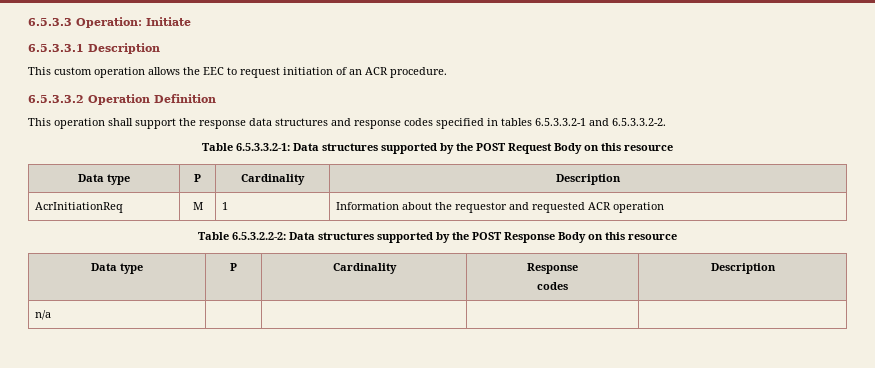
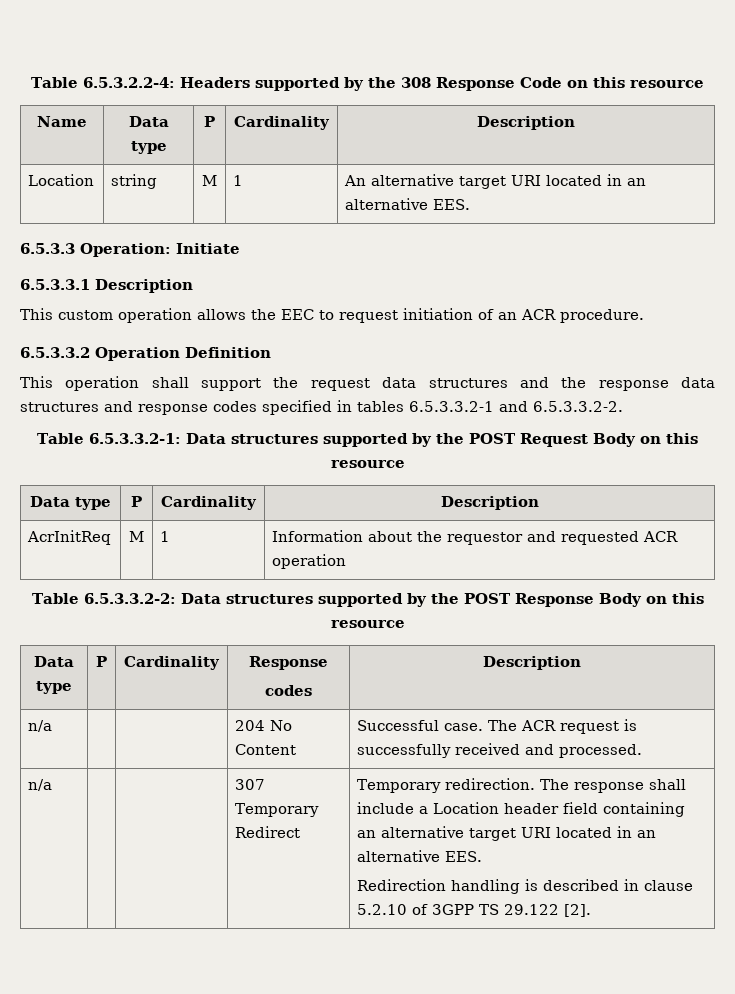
+ Table 6.5.3.2.2-4: Headers supported by the 308 Response Code on this resource
+ Name | Data type | P | Cardinality | Description
+ Location | string | M | 1 | An alternative target URI located in an alternative EES.
- This operation shall support the response data structures and response codes specified in tables 6.5.3.3.2-1 and 6.5.3.3.2-2.
+ This operation shall support the request data structures and the response data structures and response codes specified in tables 6.5.3.3.2-1 and 6.5.3.3.2-2.
- AcrInitiationReq | M | 1 | Information about the requestor and requested ACR operation
+ AcrInitReq | M | 1 | Information about the requestor and requested ACR operation
- Table 6.5.3.2.2-2: Data structures supported by the POST Response Body on this resource
+ Table 6.5.3.3.2-2: Data structures supported by the POST Response Body on this resource
- n/a | | | |
+ n/a | | | 204 No Content | Successful case. The ACR request is successfully received and processed.
+ n/a | | | 307 Temporary Redirect | Temporary redirection. The response shall include a Location header field containing an alternative target URI located in an alternative EES.
+ Redirection handling is described in clause 5.2.10 of 3GPP TS 29.122 [2].

